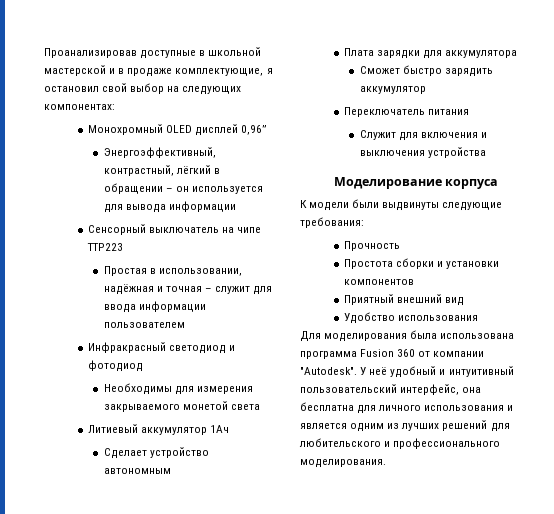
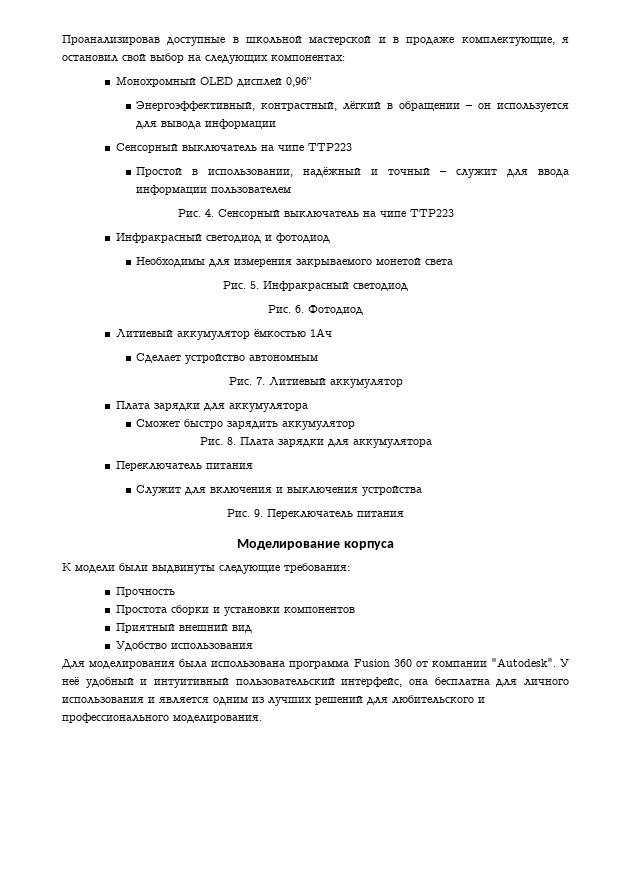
- Простая в использовании, надёжная и точная – служит для ввода информации пользователем
+ Простой в использовании, надёжный и точный – служит для ввода информации пользователем
+ Рис. 4. Сенсорный выключатель на чипе TTP223
- Литиевый аккумулятор 1Ач
+ Рис. 5. Инфракрасный светодиод
+ Рис. 6. Фотодиод
+ Литиевый аккумулятор ёмкостью 1Ач
+ Рис. 7. Литиевый аккумулятор
+ Рис. 8. Плата зарядки для аккумулятора
+ Рис. 9. Переключатель питания

